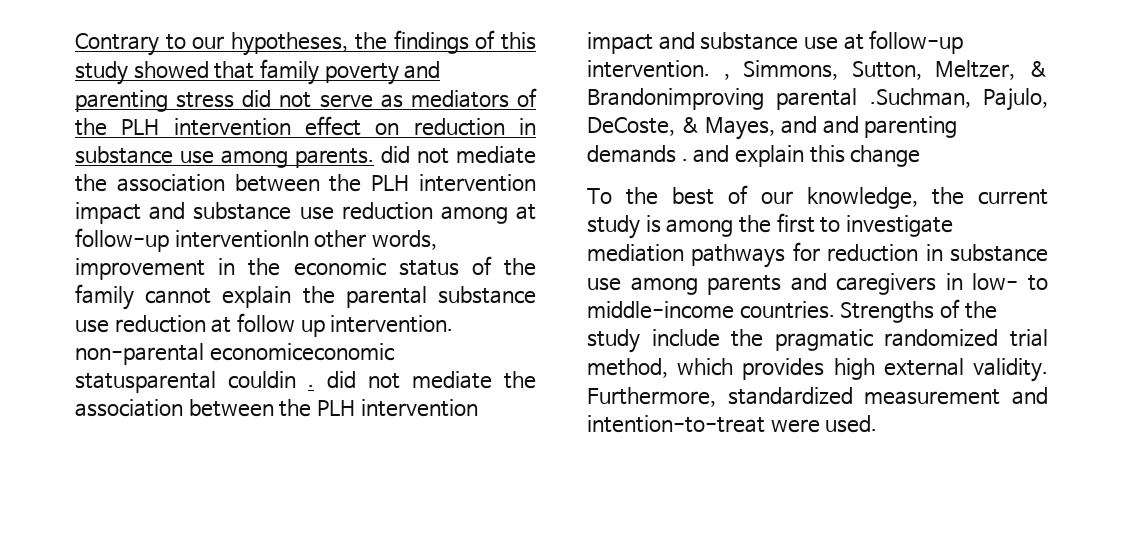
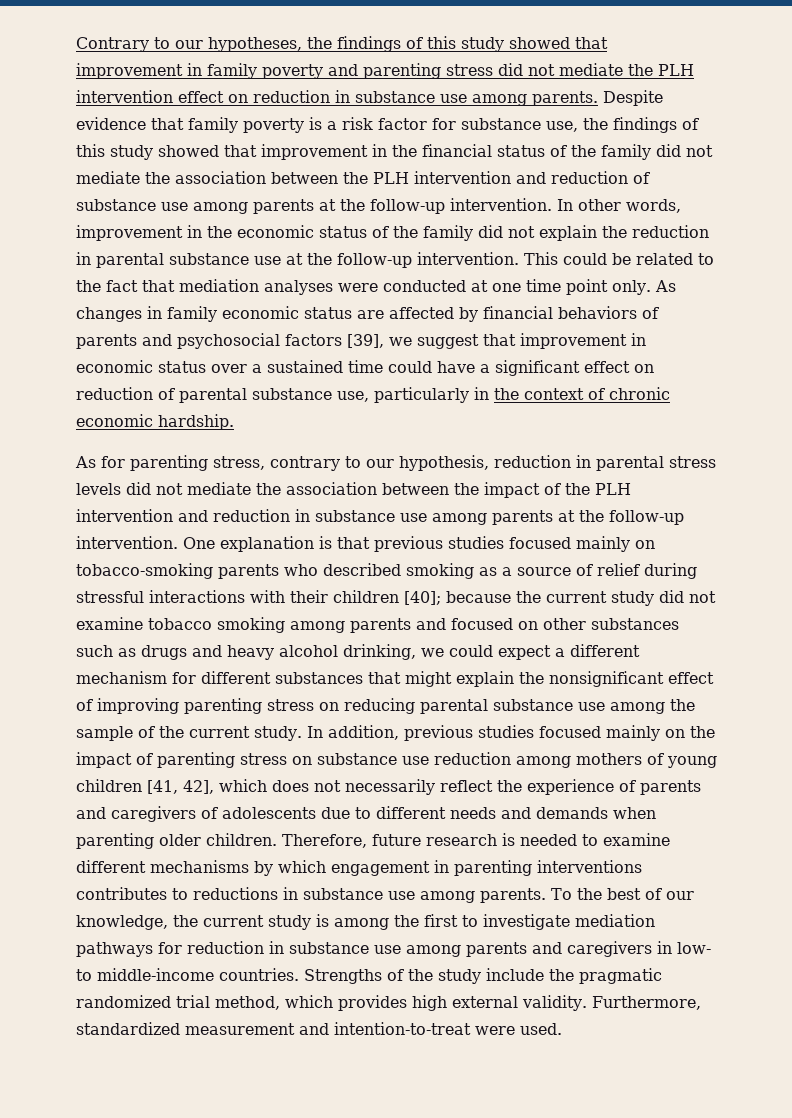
- Contrary to our hypotheses, the findings of this study showed that family poverty and parenting stress did not serve as mediators of the PLH intervention effect on reduction in substance use among parents. did not mediate the association between the PLH intervention impact and substance use reduction among at follow-up interventionIn other words, improvement in the economic status of the family cannot explain the parental substance use reduction at follow up intervention. non-parental economiceconomic statusparental couldin . did not mediate the association between the PLH intervention impact and substance use at follow-up intervention. , Simmons, Sutton, Meltzer, & Brandonimproving parental .Suchman, Pajulo, DeCoste, & Mayes, and and parenting demands . and explain this change
- To the best of our knowledge, the current study is among the first to investigate mediation pathways for reduction in substance use among parents and caregivers in low- to middle-income countries.
+ Contrary to our hypotheses, the findings of this study showed that improvement in family poverty and parenting stress did not mediate the PLH intervention effect on reduction in substance use among parents. Despite evidence that family poverty is a risk factor for substance use, the findings of this study showed that improvement in the financial status of the family did not mediate the association between the PLH intervention and reduction of substance use among parents at the follow-up intervention. In other words, improvement in the economic status of the family did not explain the reduction in parental substance use at the follow-up intervention. This could be related to the fact that mediation analyses were conducted at one time point only. As changes in family economic status are affected by financial behaviors of parents and psychosocial factors [39], we suggest that improvement in economic status over a sustained time could have a significant effect on reduction of parental substance use, particularly in the context of chronic economic hardship.
+ As for parenting stress, contrary to our hypothesis, reduction in parental stress levels did not mediate the association between the impact of the PLH intervention and reduction in substance use among parents at the follow-up intervention. One explanation is that previous studies focused mainly on tobacco-smoking parents who described smoking as a source of relief during stressful interactions with their children [40]; because the current study did not examine tobacco smoking among parents and focused on other substances such as drugs and heavy alcohol drinking, we could expect a different mechanism for different substances that might explain the nonsignificant effect of improving parenting stress on reducing parental substance use among the sample of the current study. In addition, previous studies focused mainly on the impact of parenting stress on substance use reduction among mothers of young children [41, 42], which does not necessarily reflect the experience of parents and caregivers of adolescents due to different needs and demands when parenting older children. Therefore, future research is needed to examine different mechanisms by which engagement in parenting interventions contributes to reductions in substance use among parents. To the best of our knowledge, the current study is among the first to investigate mediation pathways for reduction in substance use among parents and caregivers in low- to middle-income countries.

